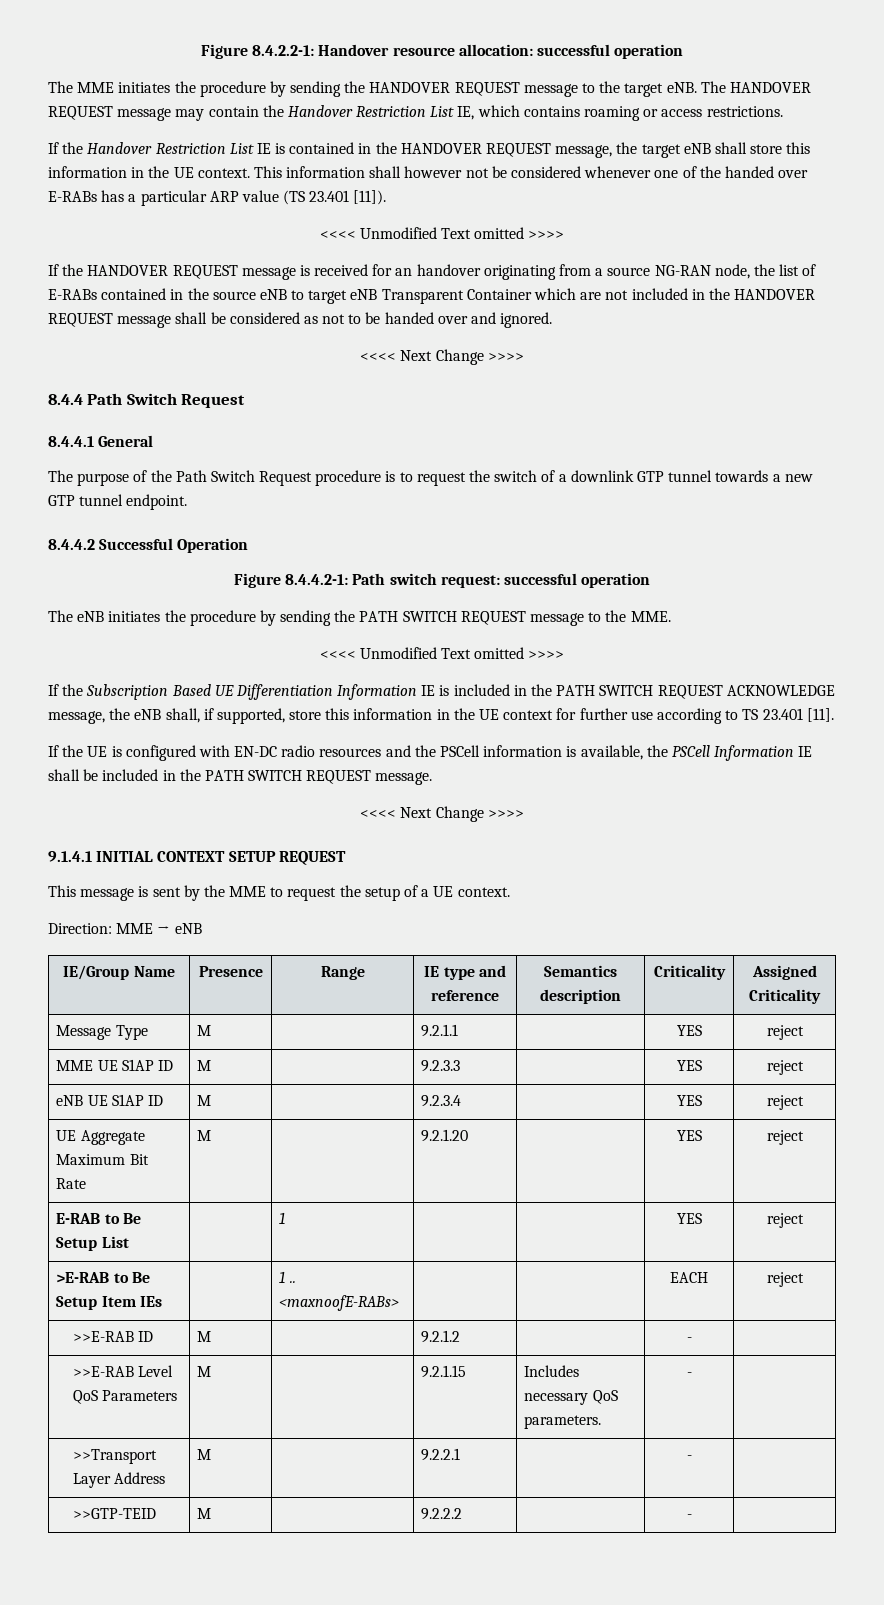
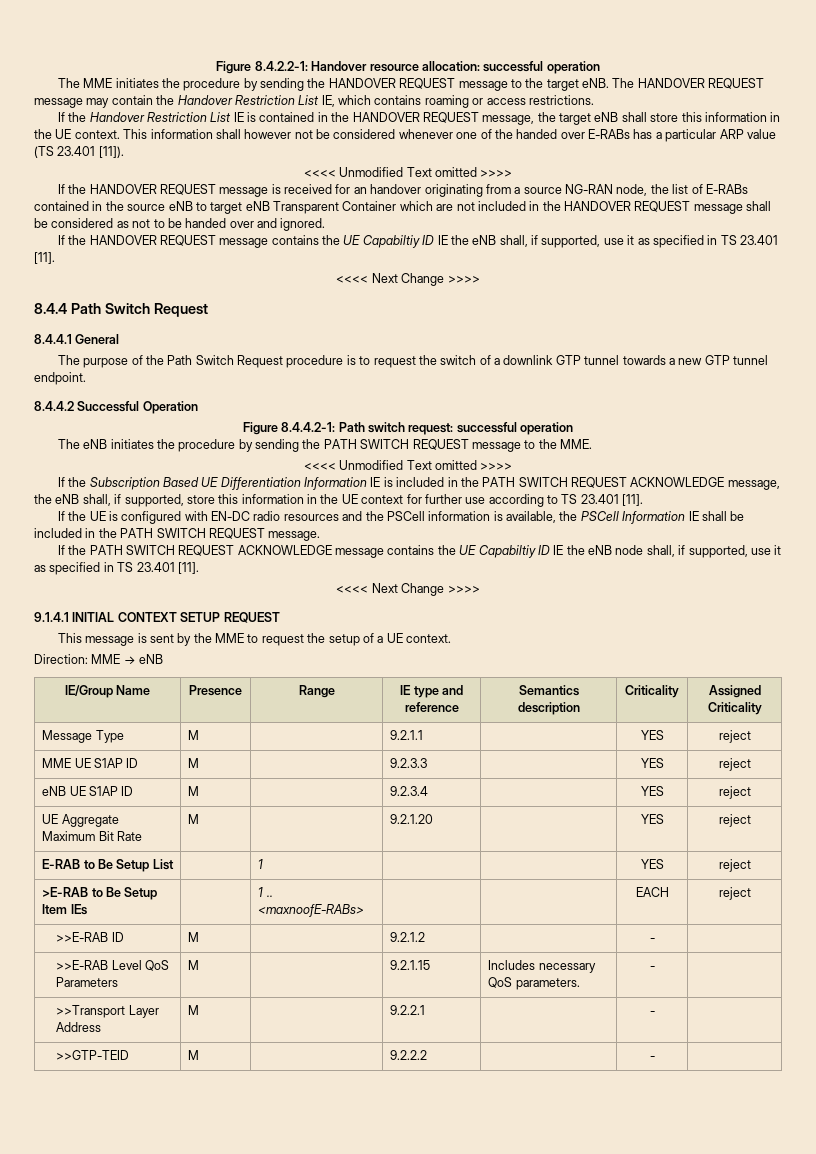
+ If the HANDOVER REQUEST message contains the UE Capabiltiy ID IE the eNB shall, if supported, use it as specified in TS 23.401 [11].
+ If the PATH SWITCH REQUEST ACKNOWLEDGE message contains the UE Capabiltiy ID IE the eNB node shall, if supported, use it as specified in TS 23.401 [11].

